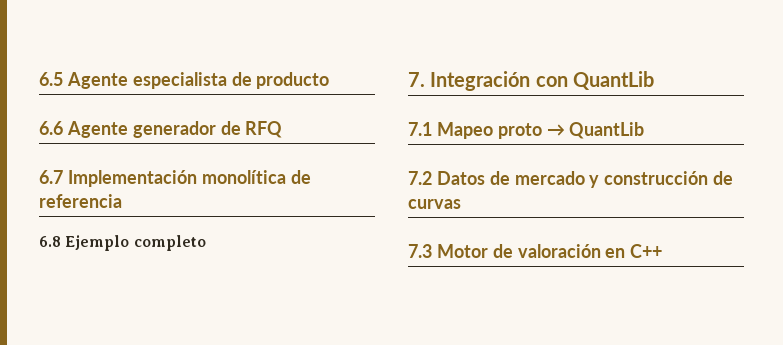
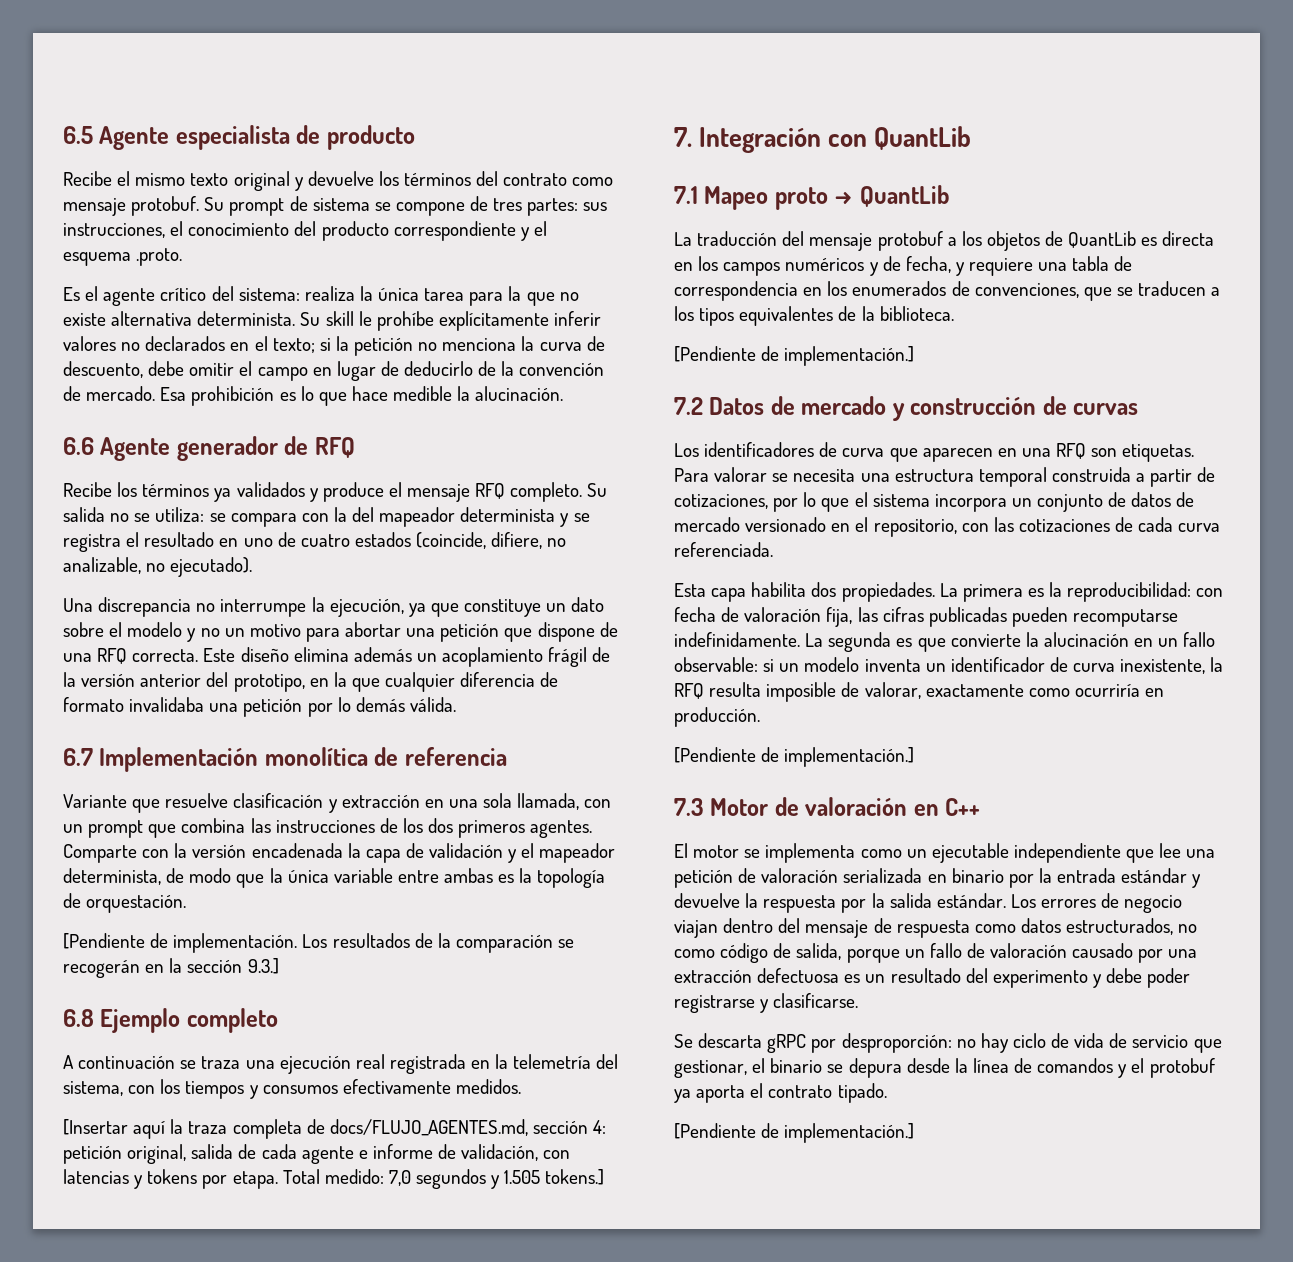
+ Recibe el mismo texto original y devuelve los términos del contrato como mensaje protobuf. Su prompt de sistema se compone de tres partes: sus instrucciones, el conocimiento del producto correspondiente y el esquema .proto.
+ Es el agente crítico del sistema: realiza la única tarea para la que no existe alternativa determinista. Su skill le prohíbe explícitamente inferir valores no declarados en el texto; si la petición no menciona la curva de descuento, debe omitir el campo en lugar de deducirlo de la convención de mercado. Esa prohibición es lo que hace medible la alucinación.
+ Recibe los términos ya validados y produce el mensaje RFQ completo. Su salida no se utiliza: se compara con la del mapeador determinista y se registra el resultado en uno de cuatro estados (coincide, difiere, no analizable, no ejecutado).
+ Una discrepancia no interrumpe la ejecución, ya que constituye un dato sobre el modelo y no un motivo para abortar una petición que dispone de una RFQ correcta. Este diseño elimina además un acoplamiento frágil de la versión anterior del prototipo, en la que cualquier diferencia de formato invalidaba una petición por lo demás válida.
+ Variante que resuelve clasificación y extracción en una sola llamada, con un prompt que combina las instrucciones de los dos primeros agentes. Comparte con la versión encadenada la capa de validación y el mapeador determinista, de modo que la única variable entre ambas es la topología de orquestación.
+ [Pendiente de implementación. Los resultados de la comparación se recogerán en la sección 9.3.]
  6.8 Ejemplo completo
+ A continuación se traza una ejecución real registrada en la telemetría del sistema, con los tiempos y consumos efectivamente medidos.
+ [Insertar aquí la traza completa de docs/FLUJO_AGENTES.md, sección 4: petición original, salida de cada agente e informe de validación, con latencias y tokens por etapa. Total medido: 7,0 segundos y 1.505 tokens.]
+ La traducción del mensaje protobuf a los objetos de QuantLib es directa en los campos numéricos y de fecha, y requiere una tabla de correspondencia en los enumerados de convenciones, que se traducen a los tipos equivalentes de la biblioteca.
+ [Pendiente de implementación.]
+ Los identificadores de curva que aparecen en una RFQ son etiquetas. Para valorar se necesita una estructura temporal construida a partir de cotizaciones, por lo que el sistema incorpora un conjunto de datos de mercado versionado en el repositorio, con las cotizaciones de cada curva referenciada.
+ Esta capa habilita dos propiedades. La primera es la reproducibilidad: con fecha de valoración fija, las cifras publicadas pueden recomputarse indefinidamente. La segunda es que convierte la alucinación en un fallo observable: si un modelo inventa un identificador de curva inexistente, la RFQ resulta imposible de valorar, exactamente como ocurriría en producción.
+ [Pendiente de implementación.]
+ El motor se implementa como un ejecutable independiente que lee una petición de valoración serializada en binario por la entrada estándar y devuelve la respuesta por la salida estándar. Los errores de negocio viajan dentro del mensaje de respuesta como datos estructurados, no como código de salida, porque un fallo de valoración causado por una extracción defectuosa es un resultado del experimento y debe poder registrarse y clasificarse.
+ Se descarta gRPC por desproporción: no hay ciclo de vida de servicio que gestionar, el binario se depura desde la línea de comandos y el protobuf ya aporta el contrato tipado.
+ [Pendiente de implementación.]

